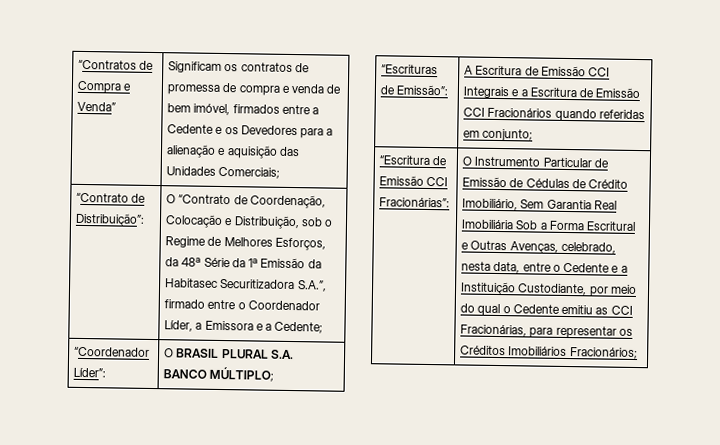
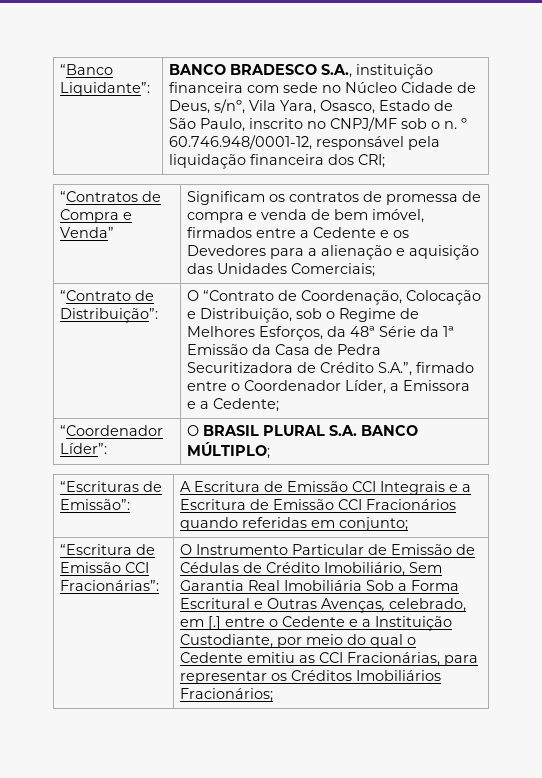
+ “Banco Liquidante”: | BANCO BRADESCO S.A., instituição financeira com sede no Núcleo Cidade de Deus, s/nº, Vila Yara, Osasco, Estado de São Paulo, inscrito no CNPJ/MF sob o n. º 60.746.948/0001-12, responsável pela liquidação financeira dos CRI;
- “Contrato de Distribuição”: | O “Contrato de Coordenação, Colocação e Distribuição, sob o Regime de Melhores Esforços, da 48ª Série da 1ª Emissão da Habitasec Securitizadora S.A.”, firmado entre o Coordenador Líder, a Emissora e a Cedente;
+ “Contrato de Distribuição”: | O “Contrato de Coordenação, Colocação e Distribuição, sob o Regime de Melhores Esforços, da 48ª Série da 1ª Emissão da Casa de Pedra Securitizadora de Crédito S.A.”, firmado entre o Coordenador Líder, a Emissora e a Cedente;
- O Instrumento Particular de Emissão de Cédulas de Crédito Imobiliário, Sem Garantia Real Imobiliária Sob a Forma Escritural e Outras Avenças, celebrado, nesta data, entre o Cedente e a Instituição Custodiante, por meio do qual o Cedente emitiu as CCI Fracionárias, para representar os Créditos Imobiliários Fracionários;
+ O Instrumento Particular de Emissão de Cédulas de Crédito Imobiliário, Sem Garantia Real Imobiliária Sob a Forma Escritural e Outras Avenças, celebrado, em [.] entre o Cedente e a Instituição Custodiante, por meio do qual o Cedente emitiu as CCI Fracionárias, para representar os Créditos Imobiliários Fracionários;

